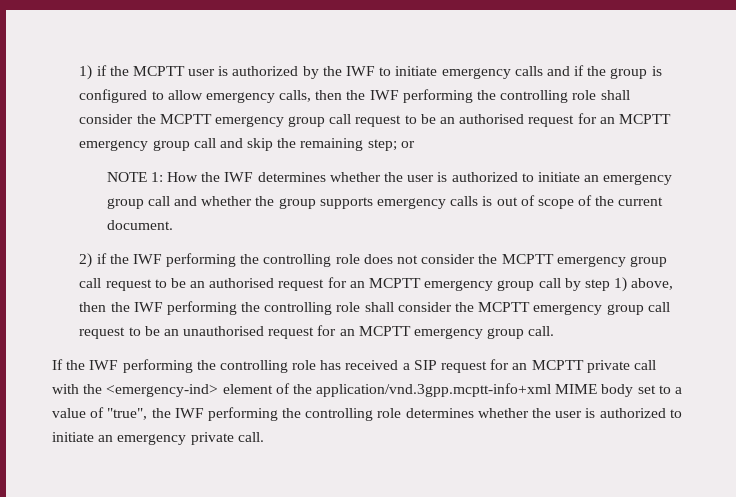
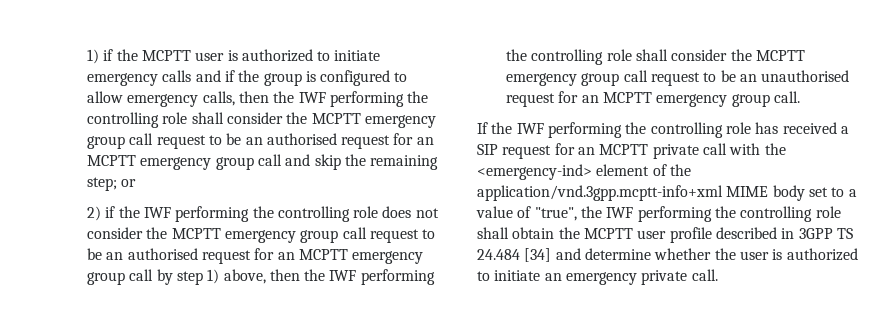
- 1) if the MCPTT user is authorized by the IWF to initiate emergency calls and if the group is configured to allow emergency calls, then the IWF performing the controlling role shall consider the MCPTT emergency group call request to be an authorised request for an MCPTT emergency group call and skip the remaining step; or
+ 1) if the MCPTT user is authorized to initiate emergency calls and if the group is configured to allow emergency calls, then the IWF performing the controlling role shall consider the MCPTT emergency group call request to be an authorised request for an MCPTT emergency group call and skip the remaining step; or
- NOTE 1: How the IWF determines whether the user is authorized to initiate an emergency group call and whether the group supports emergency calls is out of scope of the current document.
- If the IWF performing the controlling role has received a SIP request for an MCPTT private call with the <emergency-ind> element of the application/vnd.3gpp.mcptt-info+xml MIME body set to a value of "true", the IWF performing the controlling role determines whether the user is authorized to initiate an emergency private call.
+ If the IWF performing the controlling role has received a SIP request for an MCPTT private call with the <emergency-ind> element of the application/vnd.3gpp.mcptt-info+xml MIME body set to a value of "true", the IWF performing the controlling role shall obtain the MCPTT user profile described in 3GPP TS 24.484 [34] and determine whether the user is authorized to initiate an emergency private call.

